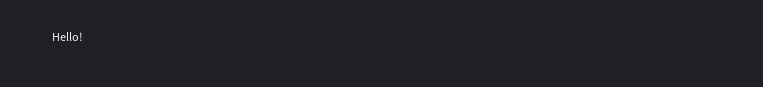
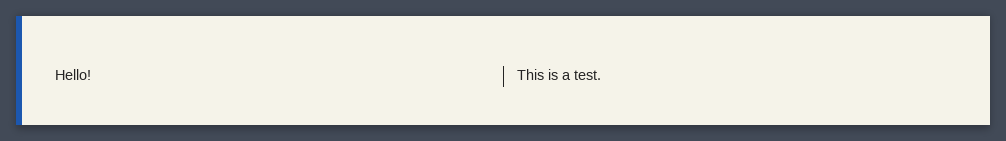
+ This is a test.

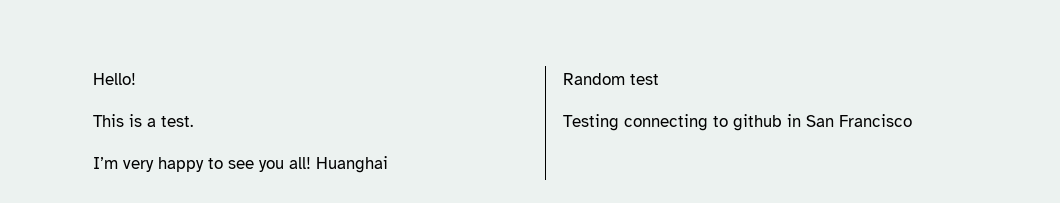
+ I’m very happy to see you all! Huanghai
+ Random test
+ Testing connecting to github in San Francisco

